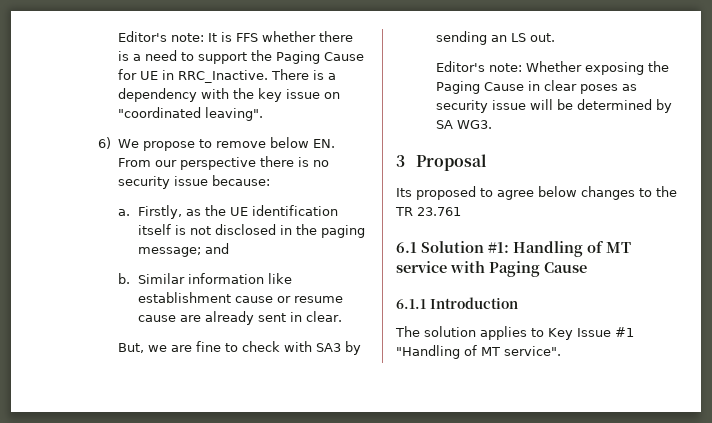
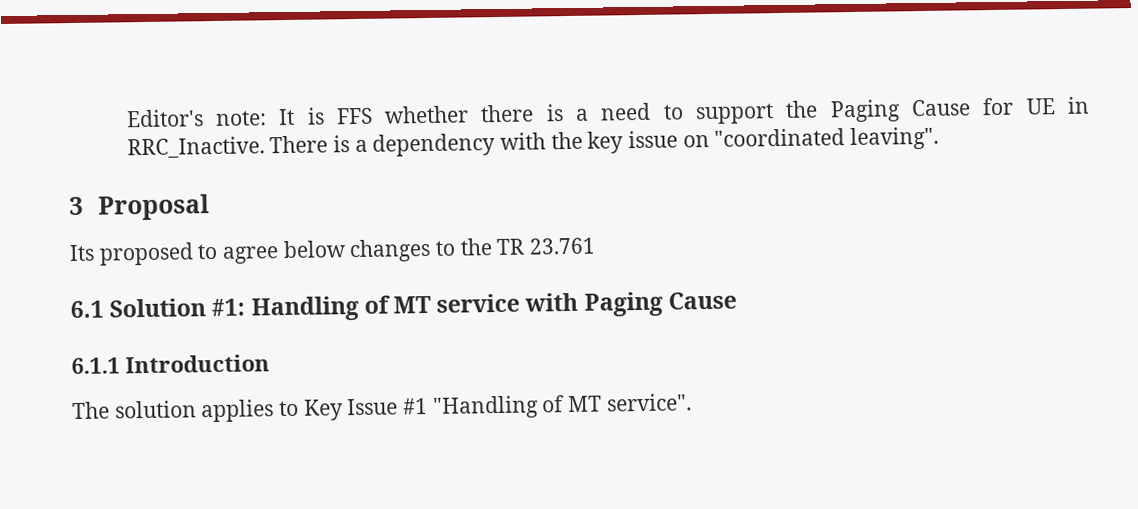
- 6) We propose to remove below EN. From our perspective there is no security issue because:
- a. Firstly, as the UE identification itself is not disclosed in the paging message; and
- b. Similar information like establishment cause or resume cause are already sent in clear.
- But, we are fine to check with SA3 by sending an LS out.
- Editor's note: Whether exposing the Paging Cause in clear poses as security issue will be determined by SA WG3.

